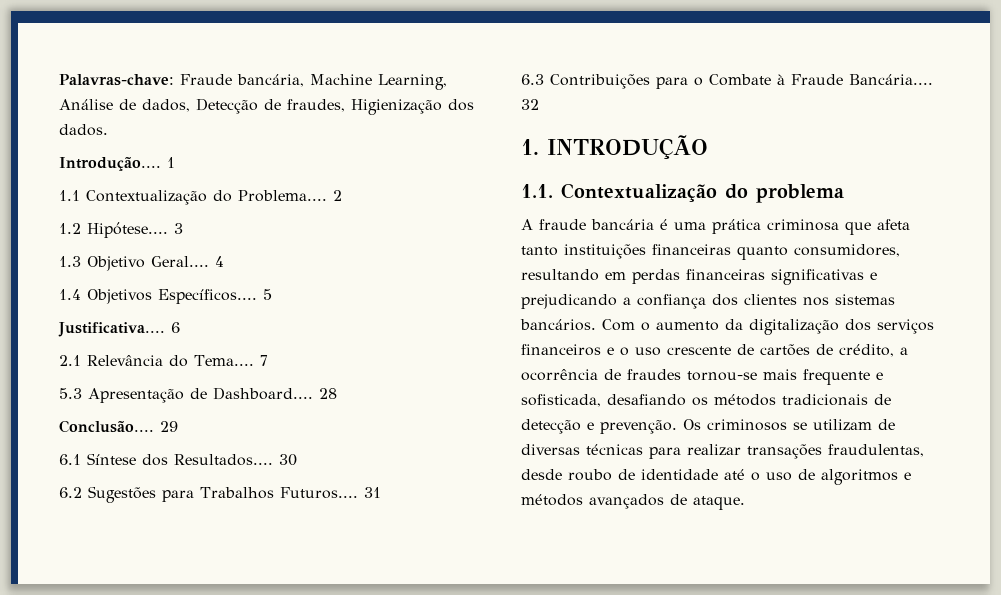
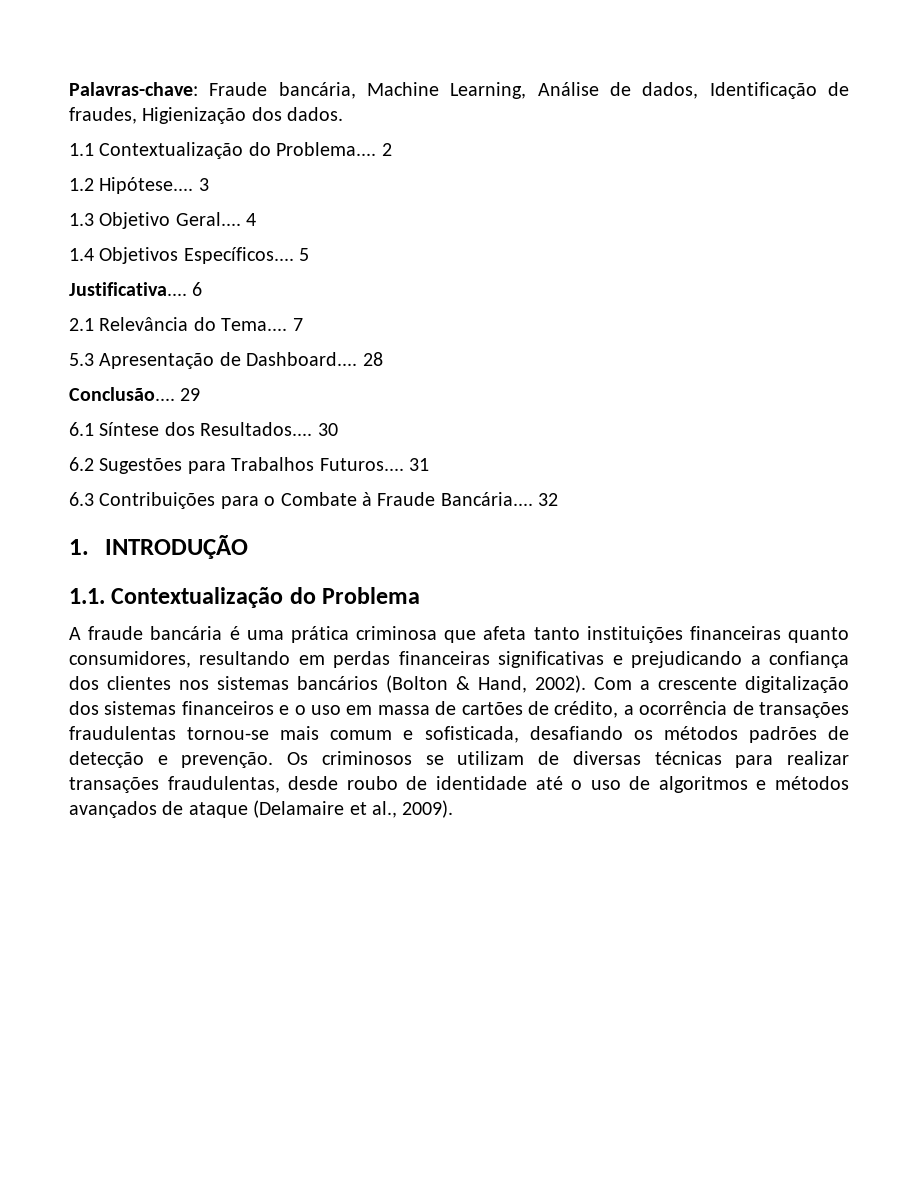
- Palavras-chave: Fraude bancária, Machine Learning, Análise de dados, Detecção de fraudes, Higienização dos dados.
+ Palavras-chave: Fraude bancária, Machine Learning, Análise de dados, Identificação de fraudes, Higienização dos dados.
- Introdução.... 1
- 1.1. Contextualização do problema
+ 1.1. Contextualização do Problema
- A fraude bancária é uma prática criminosa que afeta tanto instituições financeiras quanto consumidores, resultando em perdas financeiras significativas e prejudicando a confiança dos clientes nos sistemas bancários. Com o aumento da digitalização dos serviços financeiros e o uso crescente de cartões de crédito, a ocorrência de fraudes tornou-se mais frequente e sofisticada, desafiando os métodos tradicionais de detecção e prevenção.
+ A fraude bancária é uma prática criminosa que afeta tanto instituições financeiras quanto consumidores, resultando em perdas financeiras significativas e prejudicando a confiança dos clientes nos sistemas bancários (Bolton & Hand, 2002). Com a crescente digitalização dos sistemas financeiros e o uso em massa de cartões de crédito, a ocorrência de transações fraudulentas tornou-se mais comum e sofisticada, desafiando os métodos padrões de detecção e prevenção.
- Os criminosos se utilizam de diversas técnicas para realizar transações fraudulentas, desde roubo de identidade até o uso de algoritmos e métodos avançados de ataque.
+ Os criminosos se utilizam de diversas técnicas para realizar transações fraudulentas, desde roubo de identidade até o uso de algoritmos e métodos avançados de ataque (Delamaire et al., 2009).

